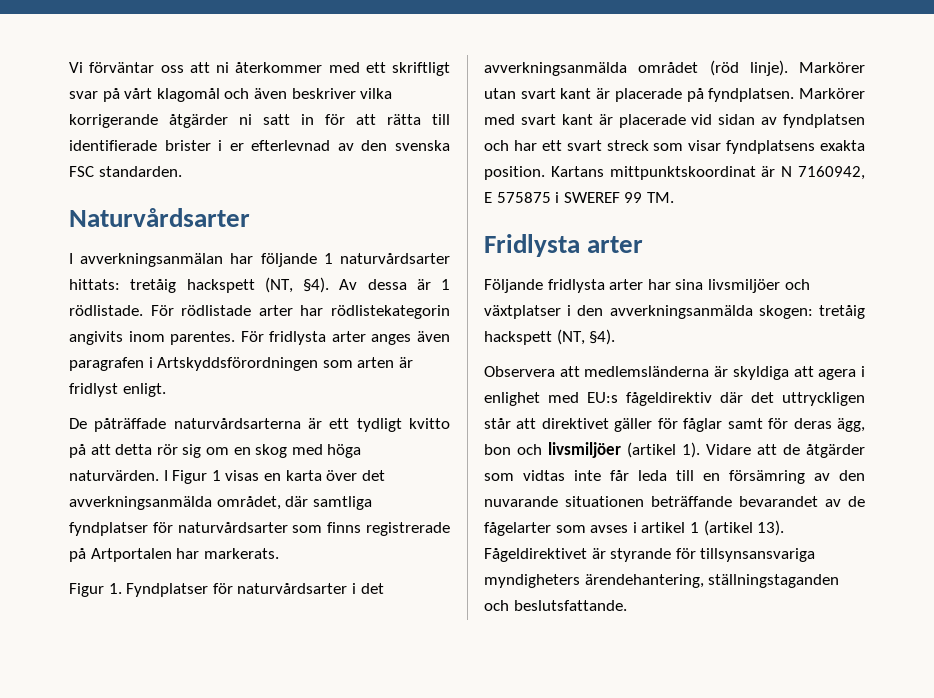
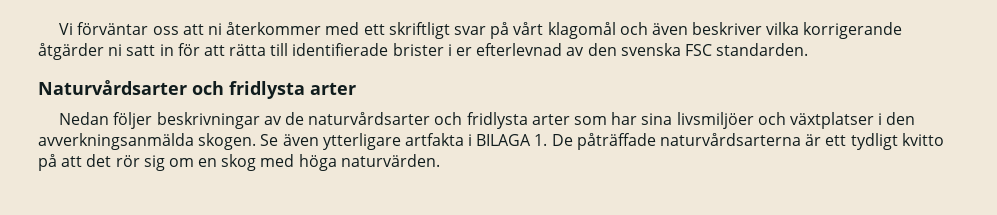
- Naturvårdsarter
- I avverkningsanmälan har följande 1 naturvårdsarter hittats: tretåig hackspett (NT, §4). Av dessa är 1 rödlistade. För rödlistade arter har rödlistekategorin angivits inom parentes. För fridlysta arter anges även paragrafen i Artskyddsförordningen som arten är fridlyst enligt.
- De påträffade naturvårdsarterna är ett tydligt kvitto på att detta rör sig om en skog med höga naturvärden. I Figur 1 visas en karta över det avverkningsanmälda området, där samtliga fyndplatser för naturvårdsarter som finns registrerade på Artportalen har markerats.
- Figur 1. Fyndplatser för naturvårdsarter i det avverkningsanmälda området (röd linje). Markörer utan svart kant är placerade på fyndplatsen. Markörer med svart kant är placerade vid sidan av fyndplatsen och har ett svart streck som visar fyndplatsens exakta position. Kartans mittpunktskoordinat är N 7160942, E 575875 i SWEREF 99 TM.
- Fridlysta arter
- Följande fridlysta arter har sina livsmiljöer och växtplatser i den avverkningsanmälda skogen: tretåig hackspett (NT, §4).
- Observera att medlemsländerna är skyldiga att agera i enlighet med EU:s fågeldirektiv där det uttryckligen står att direktivet gäller för fåglar samt för deras ägg, bon och livsmiljöer (artikel 1). Vidare att de åtgärder som vidtas inte får leda till en försämring av den nuvarande situationen beträffande bevarandet av de fågelarter som avses i artikel 1 (artikel 13). Fågeldirektivet är styrande för tillsynsansvariga myndigheters ärendehantering, ställningstaganden och beslutsfattande.
+ Naturvårdsarter och fridlysta arter
+ Nedan följer beskrivningar av de naturvårdsarter och fridlysta arter som har sina livsmiljöer och växtplatser i den avverkningsanmälda skogen. Se även ytterligare artfakta i BILAGA 1. De påträffade naturvårdsarterna är ett tydligt kvitto på att det rör sig om en skog med höga naturvärden.

